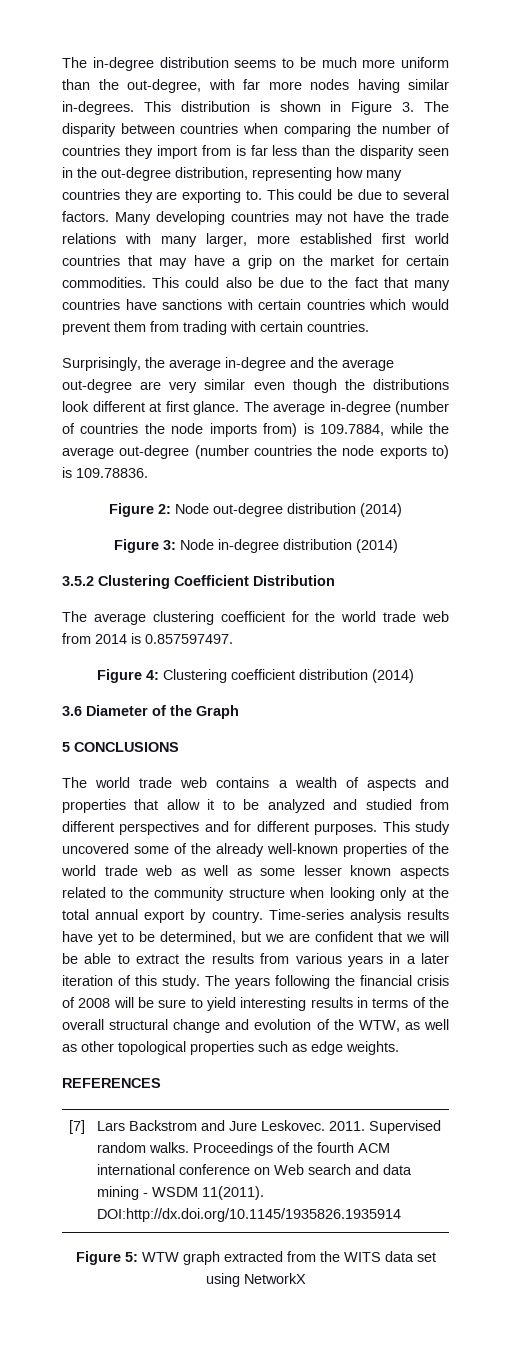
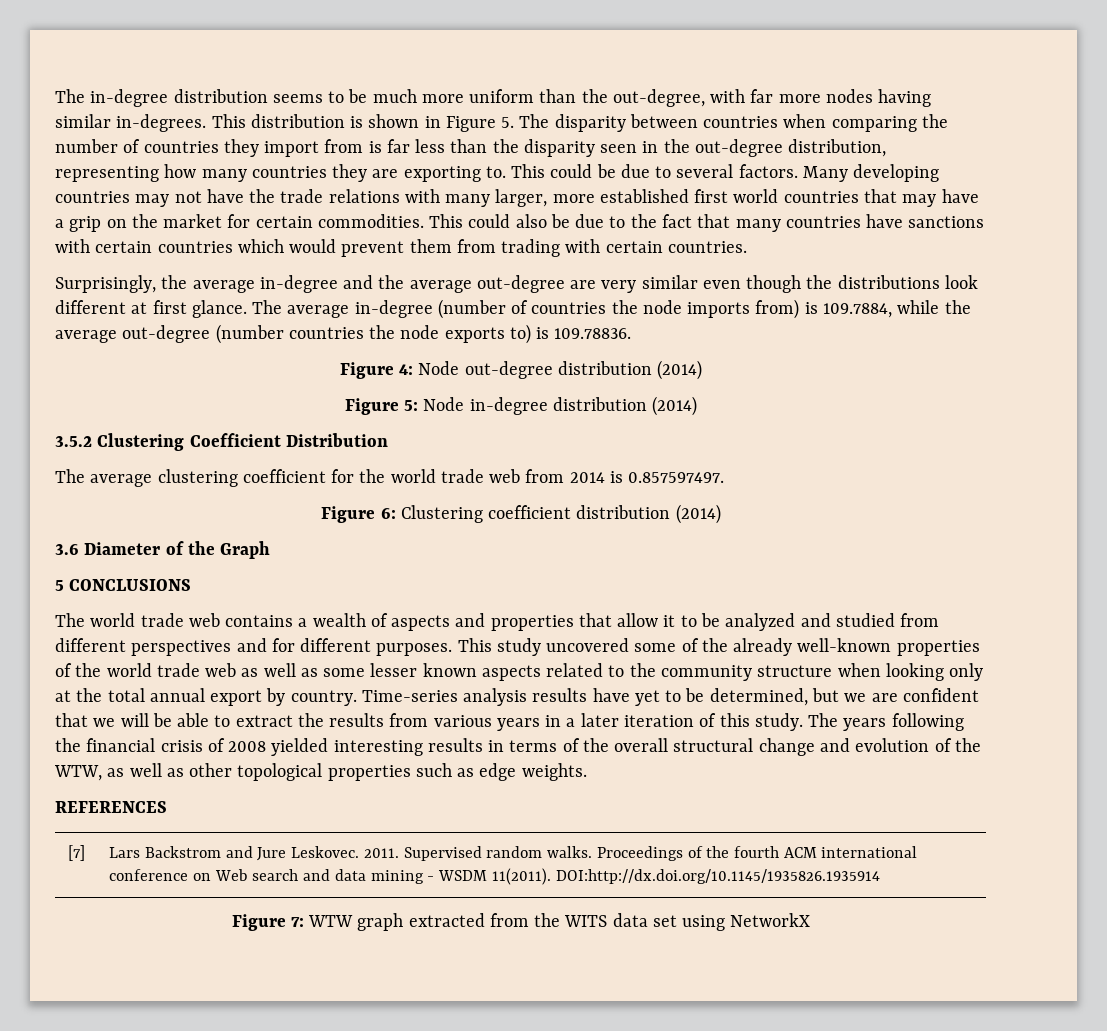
- This distribution is shown in Figure 3. The disparity between countries when comparing the number of countries they import from is far less than the disparity seen in the out-degree distribution, representing how many countries they are exporting to.
+ This distribution is shown in Figure 5. The disparity between countries when comparing the number of countries they import from is far less than the disparity seen in the out-degree distribution, representing how many countries they are exporting to.
- Figure 2: Node out-degree distribution (2014)
+ Figure 4: Node out-degree distribution (2014)
- Figure 3: Node in-degree distribution (2014)
+ Figure 5: Node in-degree distribution (2014)
- Figure 4: Clustering coefficient distribution (2014)
+ Figure 6: Clustering coefficient distribution (2014)
- The years following the financial crisis of 2008 will be sure to yield interesting results in terms of the overall structural change and evolution of the WTW, as well as other topological properties such as edge weights.
+ The years following the financial crisis of 2008 yielded interesting results in terms of the overall structural change and evolution of the WTW, as well as other topological properties such as edge weights.
- Figure 5: WTW graph extracted from the WITS data set using NetworkX
+ Figure 7: WTW graph extracted from the WITS data set using NetworkX

